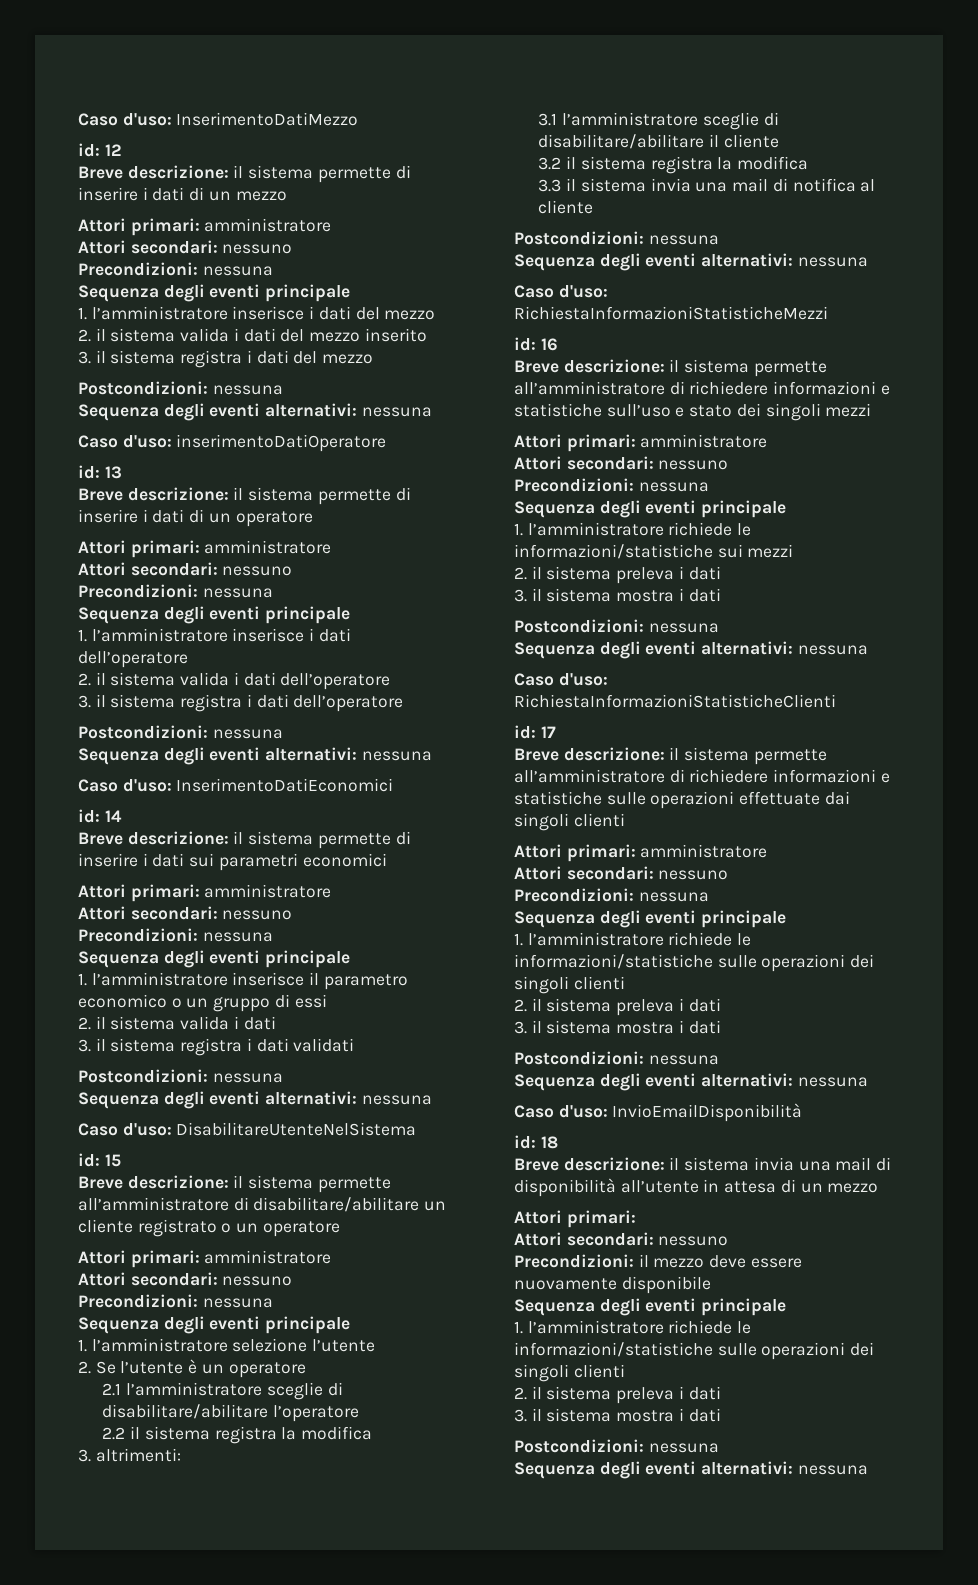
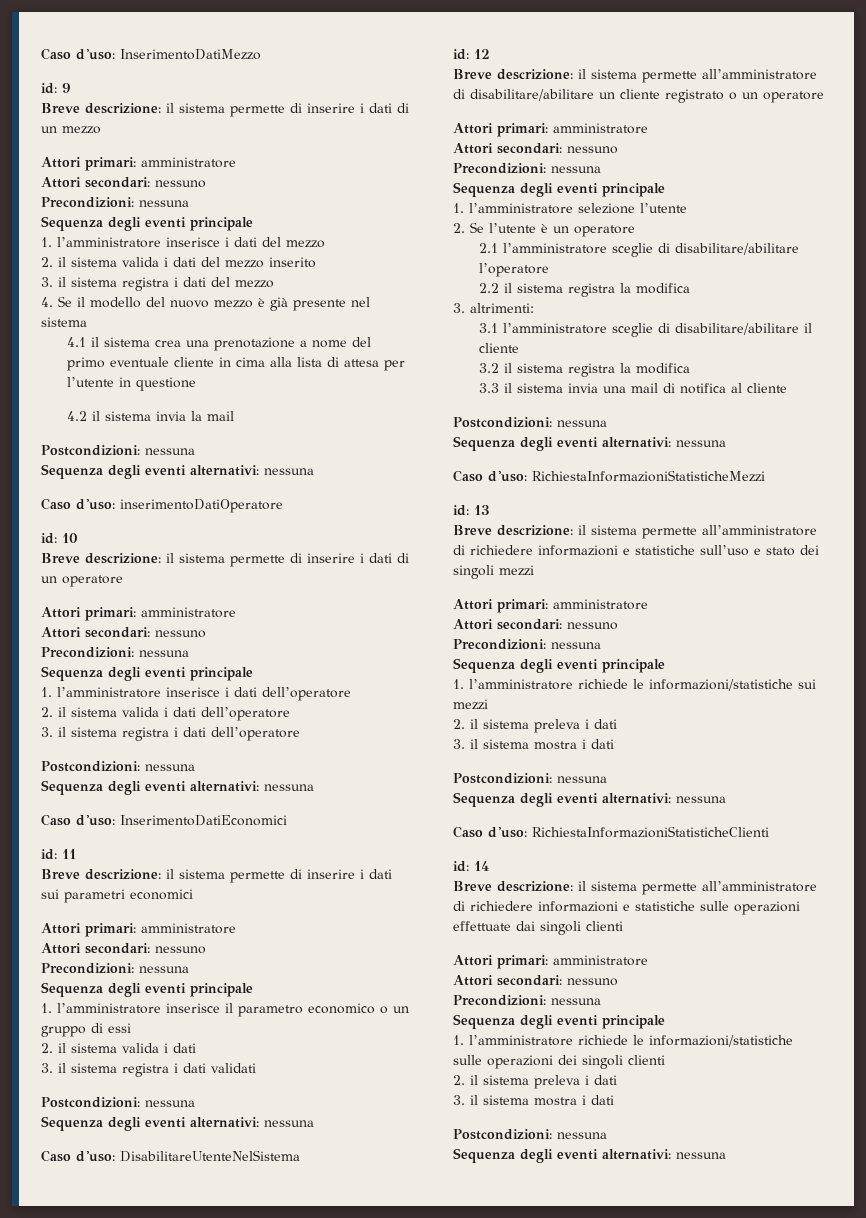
- id: 12
+ id: 9
+ 4. Se il modello del nuovo mezzo è già presente nel sistema
+ 4.1 il sistema crea una prenotazione a nome del primo eventuale cliente in cima alla lista di attesa per l’utente in questione
+ 4.2 il sistema invia la mail
- id: 13
+ id: 10
- id: 14
+ id: 11
- id: 15
+ id: 12
- id: 16
+ id: 13
- id: 17
+ id: 14
- Caso d'uso: InvioEmailDisponibilità
- id: 18
- Breve descrizione: il sistema invia una mail di disponibilità all’utente in attesa di un mezzo
- Attori primari:
- Attori secondari: nessuno
- Precondizioni: il mezzo deve essere nuovamente disponibile
- Sequenza degli eventi principale
- 1. l’amministratore richiede le informazioni/statistiche sulle operazioni dei singoli clienti
- 2. il sistema preleva i dati
- 3. il sistema mostra i dati
- Postcondizioni: nessuna
- Sequenza degli eventi alternativi: nessuna

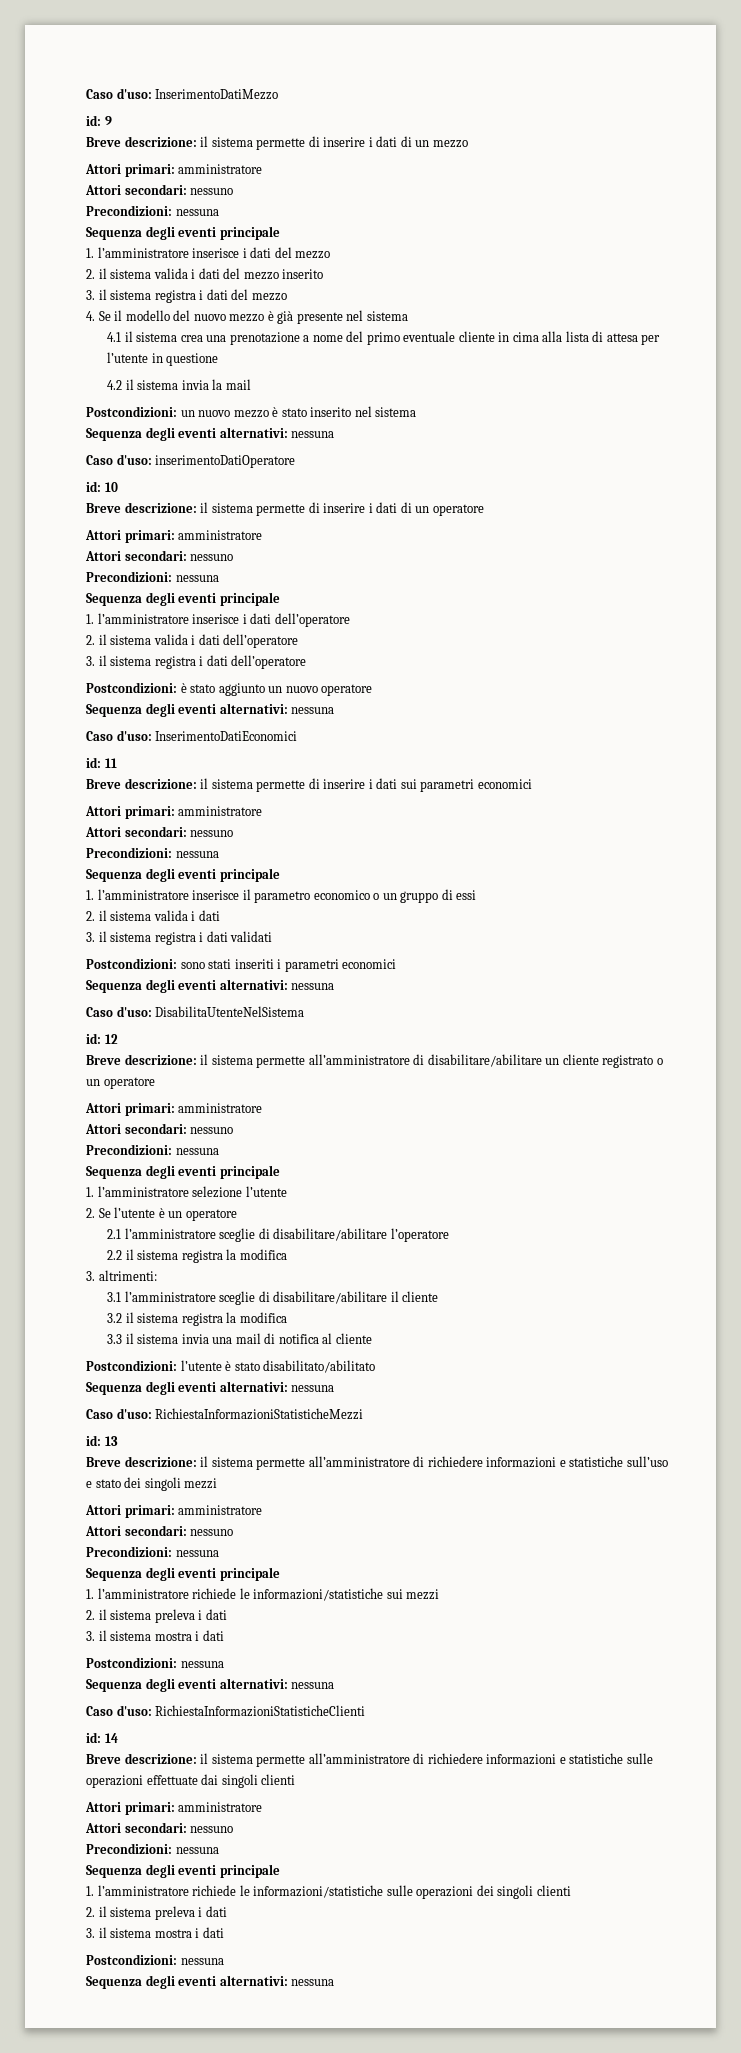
  4.2 il sistema invia la mail
- Postcondizioni: nessuna
+ Postcondizioni: un nuovo mezzo è stato inserito nel sistema
  3. il sistema registra i dati dell’operatore
- Postcondizioni: nessuna
+ Postcondizioni: è stato aggiunto un nuovo operatore
  3. il sistema registra i dati validati
- Postcondizioni: nessuna
+ Postcondizioni: sono stati inseriti i parametri economici
  Sequenza degli eventi alternativi: nessuna
- Caso d'uso: DisabilitareUtenteNelSistema
+ Caso d'uso: DisabilitaUtenteNelSistema
  3.3 il sistema invia una mail di notifica al cliente
- Postcondizioni: nessuna
+ Postcondizioni: l’utente è stato disabilitato/abilitato

